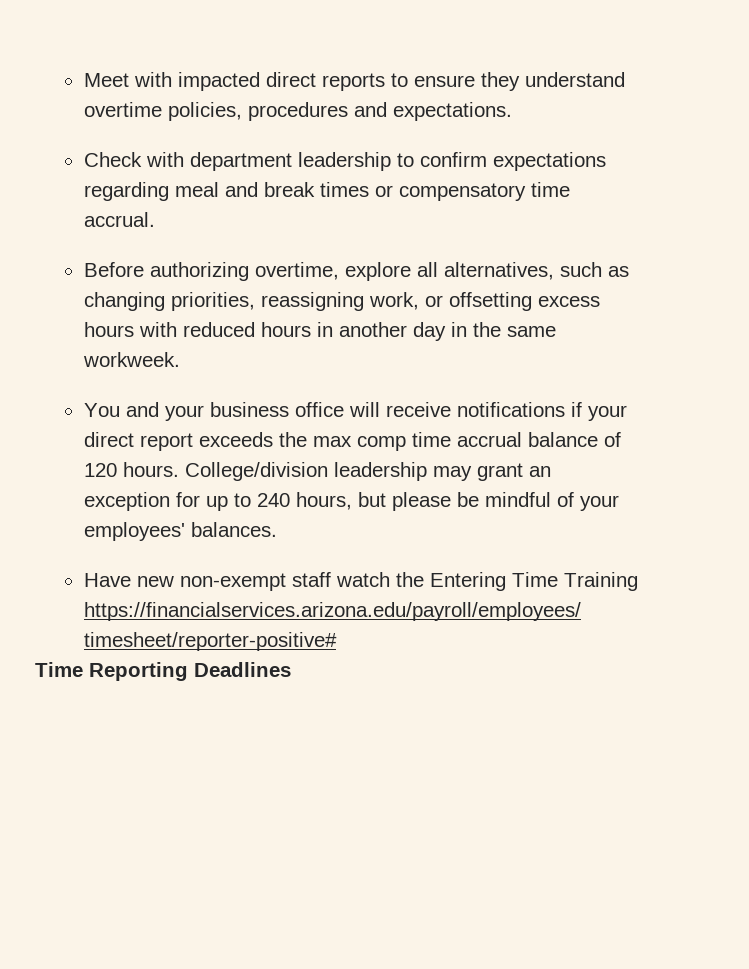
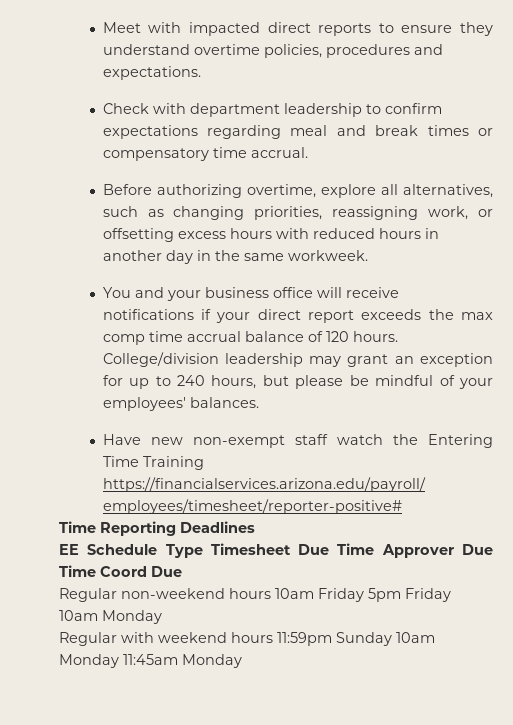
+ EE Schedule Type Timesheet Due Time Approver Due Time Coord Due
+ Regular non-weekend hours 10am Friday 5pm Friday 10am Monday
+ Regular with weekend hours 11:59pm Sunday 10am Monday 11:45am Monday

